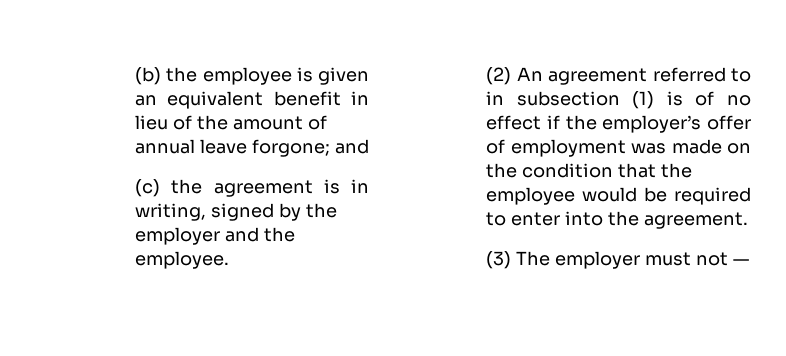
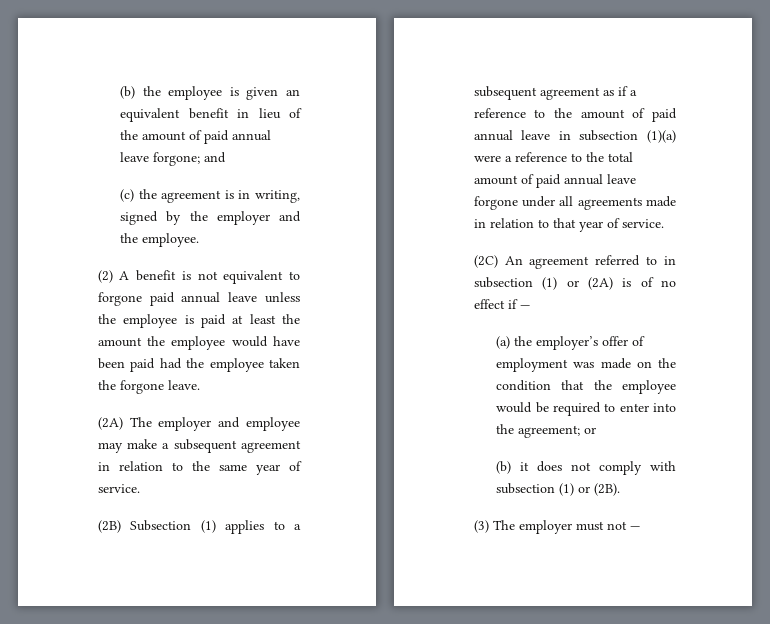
- (b) the employee is given an equivalent benefit in lieu of the amount of annual leave forgone; and
+ (b) the employee is given an equivalent benefit in lieu of the amount of paid annual leave forgone; and
- (2) An agreement referred to in subsection (1) is of no effect if the employer’s offer of employment was made on the condition that the employee would be required to enter into the agreement.
+ (2) A benefit is not equivalent to forgone paid annual leave unless the employee is paid at least the amount the employee would have been paid had the employee taken the forgone leave.
+ (2A) The employer and employee may make a subsequent agreement in relation to the same year of service.
+ (2B) Subsection (1) applies to a subsequent agreement as if a reference to the amount of paid annual leave in subsection (1)(a) were a reference to the total amount of paid annual leave forgone under all agreements made in relation to that year of service.
+ (2C) An agreement referred to in subsection (1) or (2A) is of no effect if —
+ (a) the employer’s offer of employment was made on the condition that the employee would be required to enter into the agreement; or
+ (b) it does not comply with subsection (1) or (2B).

